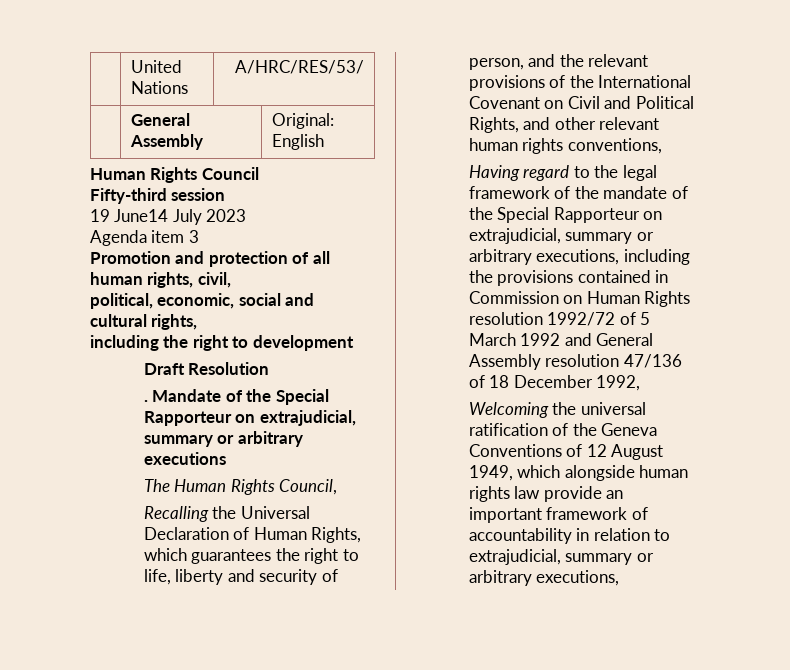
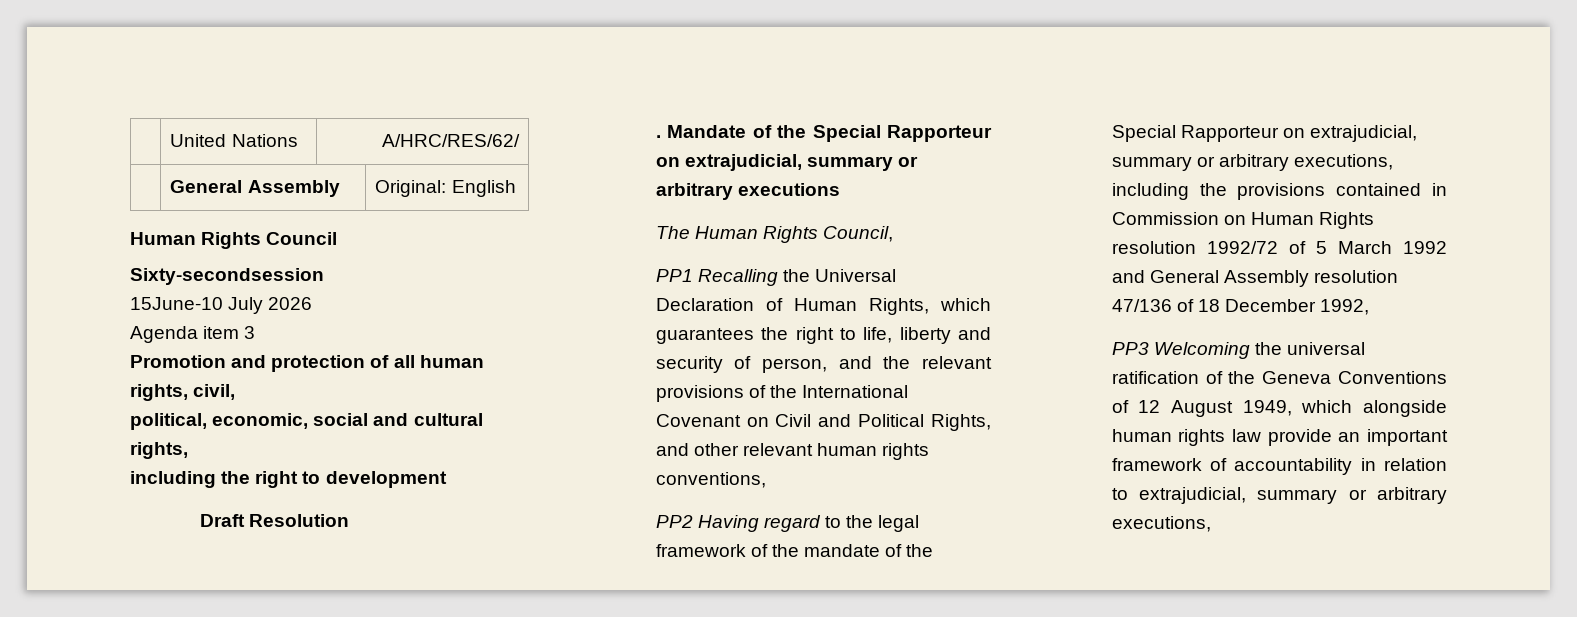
- | United Nations | A/HRC/RES/53/
+ | United Nations | A/HRC/RES/62/
- Fifty-third session
- 19 June14 July 2023
+ Sixty-secondsession
+ 15June-10 July 2026
- Recalling the Universal Declaration of Human Rights, which guarantees the right to life, liberty and security of person, and the relevant provisions of the International Covenant on Civil and Political Rights, and other relevant human rights conventions,
+ PP1 Recalling the Universal Declaration of Human Rights, which guarantees the right to life, liberty and security of person, and the relevant provisions of the International Covenant on Civil and Political Rights, and other relevant human rights conventions,
- Having regard to the legal framework of the mandate of the Special Rapporteur on extrajudicial, summary or arbitrary executions, including the provisions contained in Commission on Human Rights resolution 1992/72 of 5 March 1992 and General Assembly resolution 47/136 of 18 December 1992,
+ PP2 Having regard to the legal framework of the mandate of the Special Rapporteur on extrajudicial, summary or arbitrary executions, including the provisions contained in Commission on Human Rights resolution 1992/72 of 5 March 1992 and General Assembly resolution 47/136 of 18 December 1992,
- Welcoming the universal ratification of the Geneva Conventions of 12 August 1949, which alongside human rights law provide an important framework of accountability in relation to extrajudicial, summary or arbitrary executions,
+ PP3 Welcoming the universal ratification of the Geneva Conventions of 12 August 1949, which alongside human rights law provide an important framework of accountability in relation to extrajudicial, summary or arbitrary executions,

